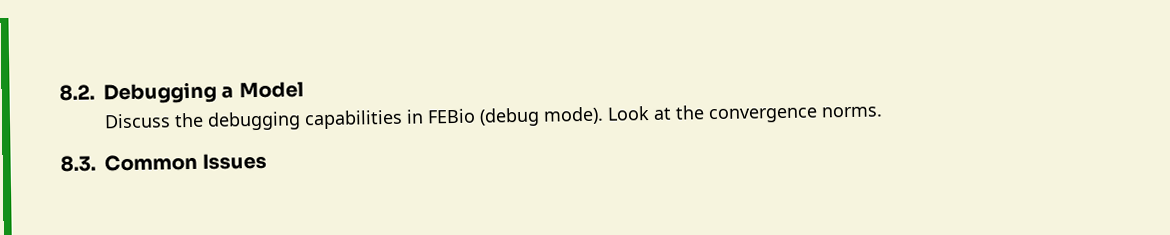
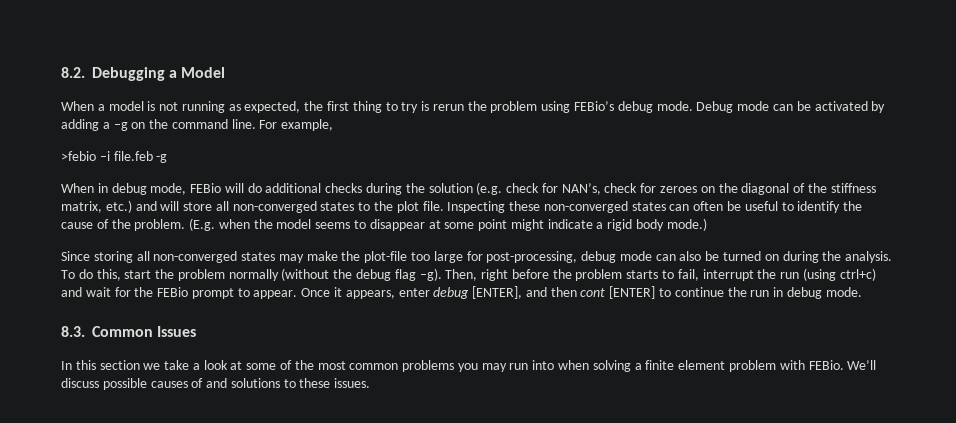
- Discuss the debugging capabilities in FEBio (debug mode). Look at the convergence norms.
+ When a model is not running as expected, the first thing to try is rerun the problem using FEBio’s debug mode. Debug mode can be activated by adding a –g on the command line. For example,
+ >febio –i file.feb -g
+ When in debug mode, FEBio will do additional checks during the solution (e.g. check for NAN’s, check for zeroes on the diagonal of the stiffness matrix, etc.) and will store all non-converged states to the plot file. Inspecting these non-converged states can often be useful to identify the cause of the problem. (E.g. when the model seems to disappear at some point might indicate a rigid body mode.)
+ Since storing all non-converged states may make the plot-file too large for post-processing, debug mode can also be turned on during the analysis. To do this, start the problem normally (without the debug flag –g). Then, right before the problem starts to fail, interrupt the run (using ctrl+c) and wait for the FEBio prompt to appear. Once it appears, enter debug [ENTER], and then cont [ENTER] to continue the run in debug mode.
  8.3. Common Issues
+ In this section we take a look at some of the most common problems you may run into when solving a finite element problem with FEBio. We’ll discuss possible causes of and solutions to these issues.

